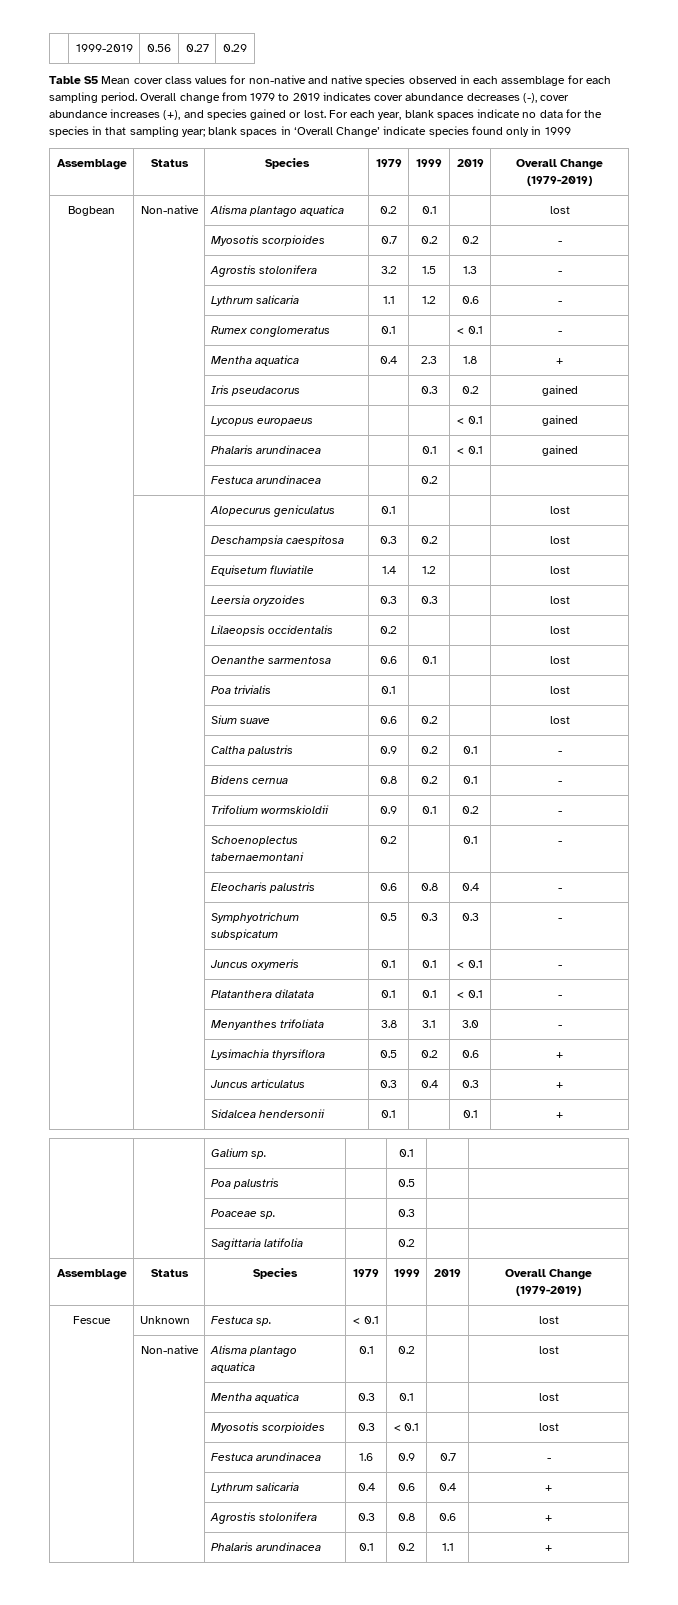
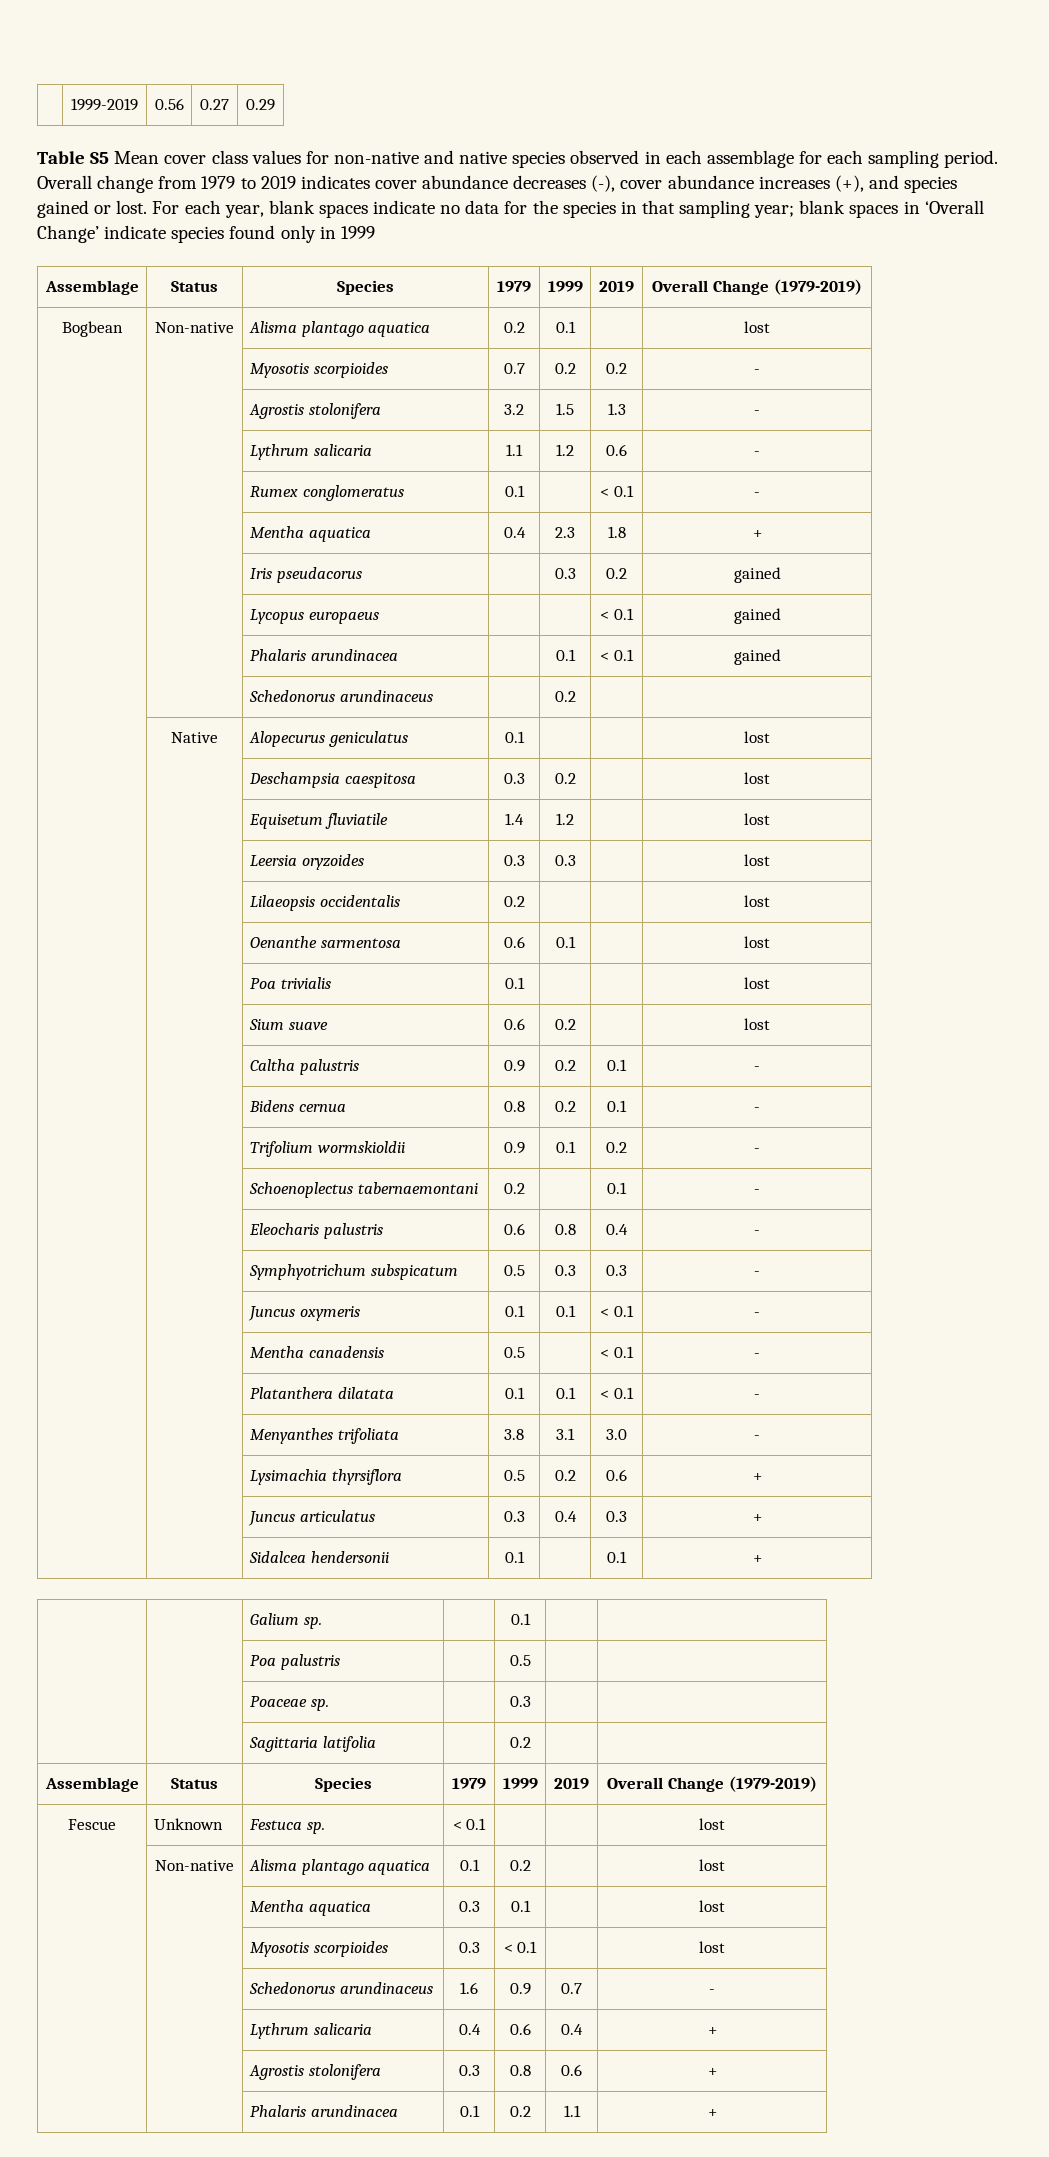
- | | Festuca arundinacea | | 0.2 | |
+ | | Schedonorus arundinaceus | | 0.2 | |
- | | Alopecurus geniculatus | 0.1 | | | lost
+ | Native | Alopecurus geniculatus | 0.1 | | | lost
+ | | Mentha canadensis | 0.5 | | < 0.1 | -
- | | Festuca arundinacea | 1.6 | 0.9 | 0.7 | -
+ | | Schedonorus arundinaceus | 1.6 | 0.9 | 0.7 | -

